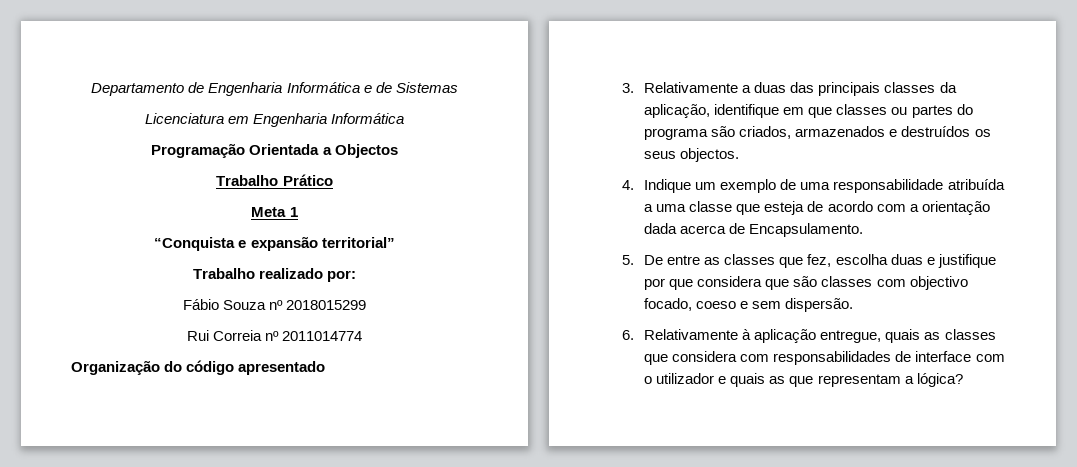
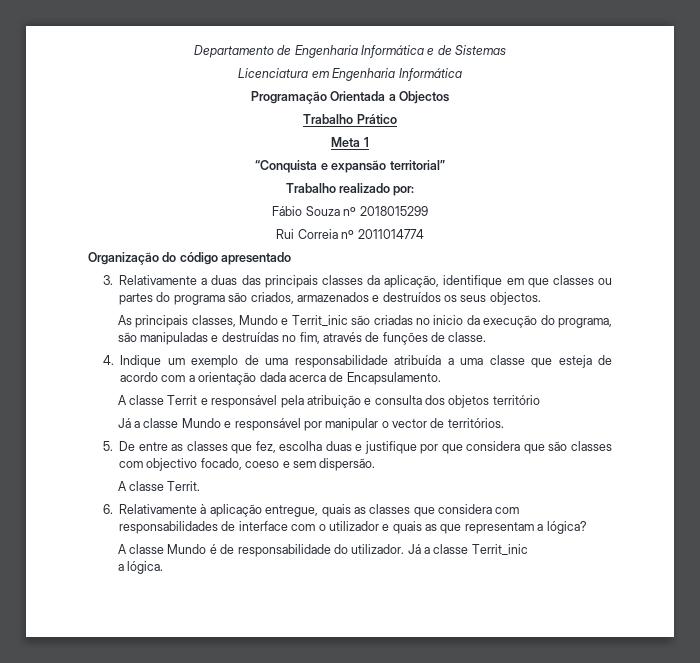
+ As principais classes, Mundo e Territ_inic são criadas no inicio da execução do programa, são manipuladas e destruídas no fim, através de funções de classe.
+ A classe Territ e responsável pela atribuição e consulta dos objetos território
+ Já a classe Mundo e responsável por manipular o vector de territórios.
+ A classe Territ.
+ A classe Mundo é de responsabilidade do utilizador. Já a classe Territ_inic
+ a lógica.

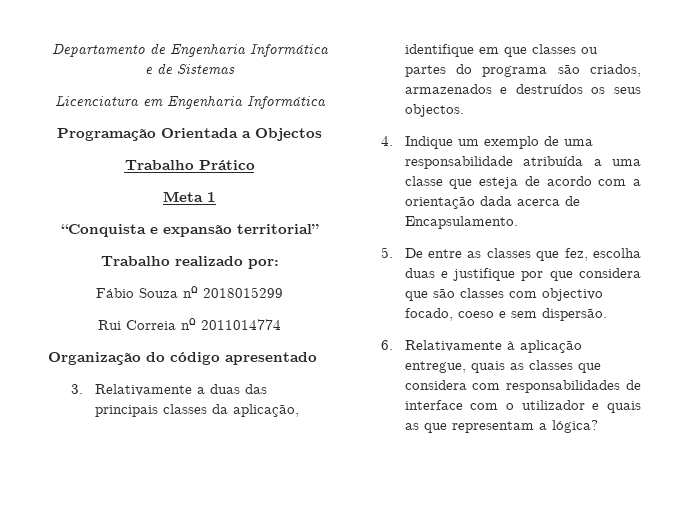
- As principais classes, Mundo e Territ_inic são criadas no inicio da execução do programa, são manipuladas e destruídas no fim, através de funções de classe.
- A classe Territ e responsável pela atribuição e consulta dos objetos território
- Já a classe Mundo e responsável por manipular o vector de territórios.
- A classe Territ.
- A classe Mundo é de responsabilidade do utilizador. Já a classe Territ_inic
- a lógica.

